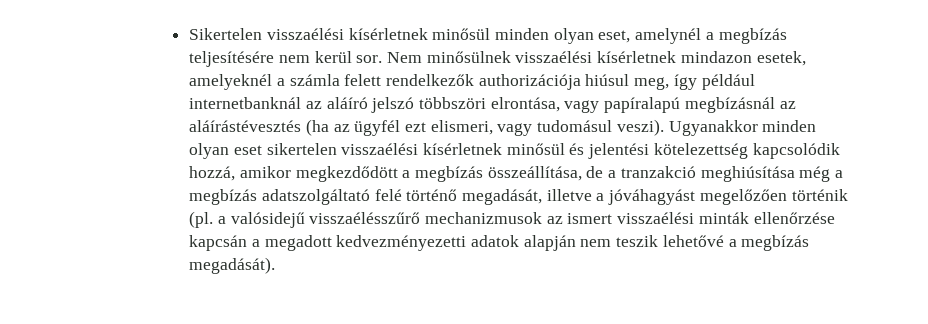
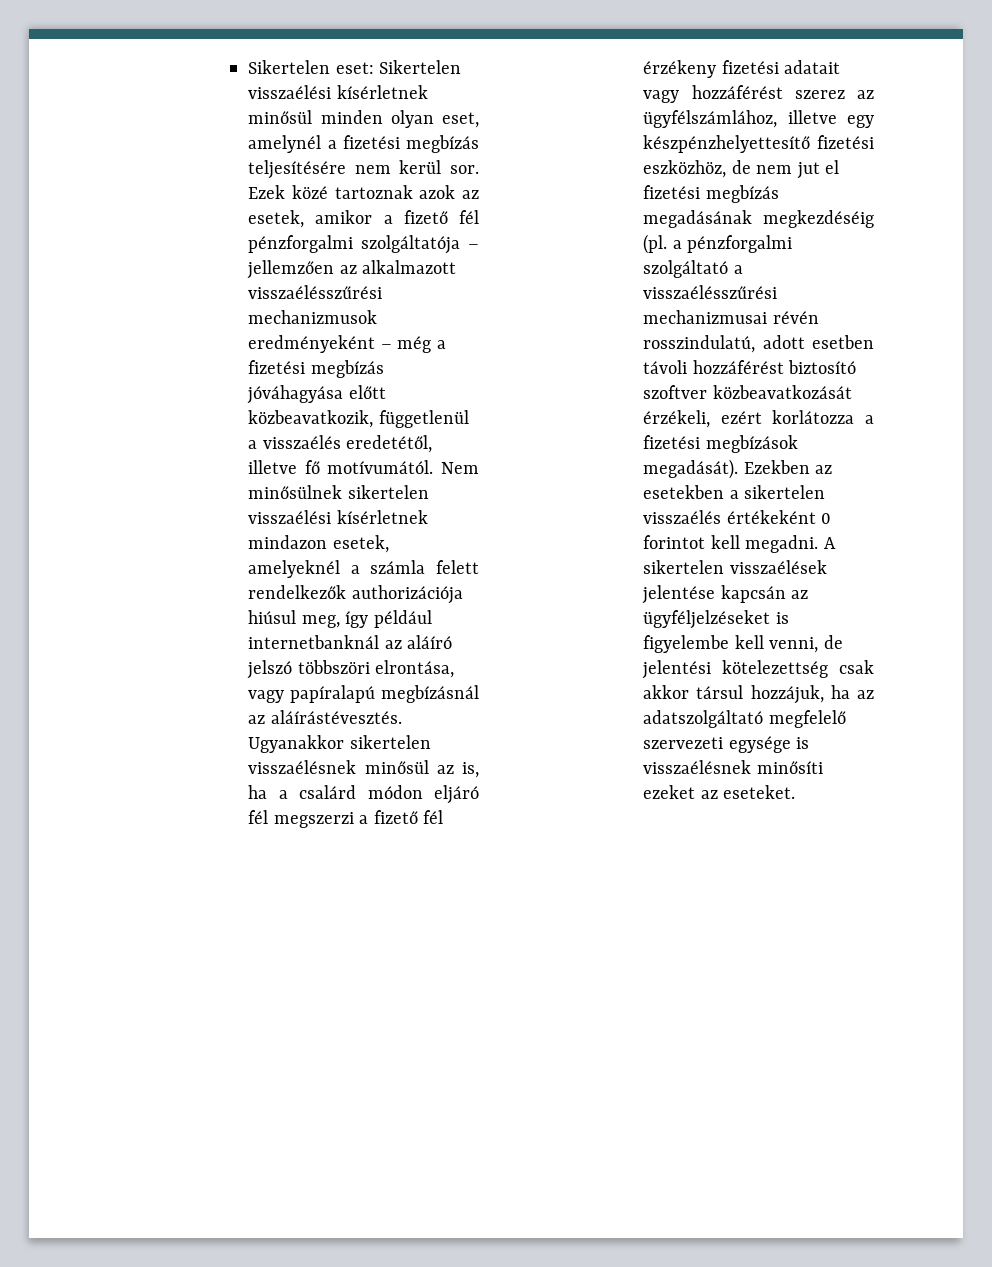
- Sikertelen visszaélési kísérletnek minősül minden olyan eset, amelynél a megbízás teljesítésére nem kerül sor.
+ Sikertelen eset: Sikertelen visszaélési kísérletnek minősül minden olyan eset, amelynél a fizetési megbízás teljesítésére nem kerül sor.
+ Ezek közé tartoznak azok az esetek, amikor a fizető fél pénzforgalmi szolgáltatója – jellemzően az alkalmazott visszaélésszűrési mechanizmusok eredményeként – még a fizetési megbízás jóváhagyása előtt közbeavatkozik, függetlenül a visszaélés eredetétől, illetve fő motívumától.
- Nem minősülnek visszaélési kísérletnek mindazon esetek, amelyeknél a számla felett rendelkezők authorizációja hiúsul meg, így például internetbanknál az aláíró jelszó többszöri elrontása, vagy papíralapú megbízásnál az aláírástévesztés (ha az ügyfél ezt elismeri, vagy tudomásul veszi). Ugyanakkor minden olyan eset sikertelen visszaélési kísérletnek minősül és jelentési kötelezettség kapcsolódik hozzá, amikor megkezdődött a megbízás összeállítása, de a tranzakció meghiúsítása még a megbízás adatszolgáltató felé történő megadását, illetve a jóváhagyást megelőzően történik (pl. a valósidejű visszaélésszűrő mechanizmusok az ismert visszaélési minták ellenőrzése kapcsán a megadott kedvezményezetti adatok alapján nem teszik lehetővé a megbízás megadását).
+ Nem minősülnek sikertelen visszaélési kísérletnek mindazon esetek, amelyeknél a számla felett rendelkezők authorizációja hiúsul meg, így például internetbanknál az aláíró jelszó többszöri elrontása, vagy papíralapú megbízásnál az aláírástévesztés. Ugyanakkor sikertelen visszaélésnek minősül az is, ha a csalárd módon eljáró fél megszerzi a fizető fél érzékeny fizetési adatait vagy hozzáférést szerez az ügyfélszámlához, illetve egy készpénzhelyettesítő fizetési eszközhöz, de nem jut el fizetési megbízás megadásának megkezdéséig (pl. a pénzforgalmi szolgáltató a visszaélésszűrési mechanizmusai révén rosszindulatú, adott esetben távoli hozzáférést biztosító szoftver közbeavatkozását érzékeli, ezért korlátozza a fizetési megbízások megadását). Ezekben az esetekben a sikertelen visszaélés értékeként 0 forintot kell megadni. A sikertelen visszaélések jelentése kapcsán az ügyféljelzéseket is figyelembe kell venni, de jelentési kötelezettség csak akkor társul hozzájuk, ha az adatszolgáltató megfelelő szervezeti egysége is visszaélésnek minősíti ezeket az eseteket.

